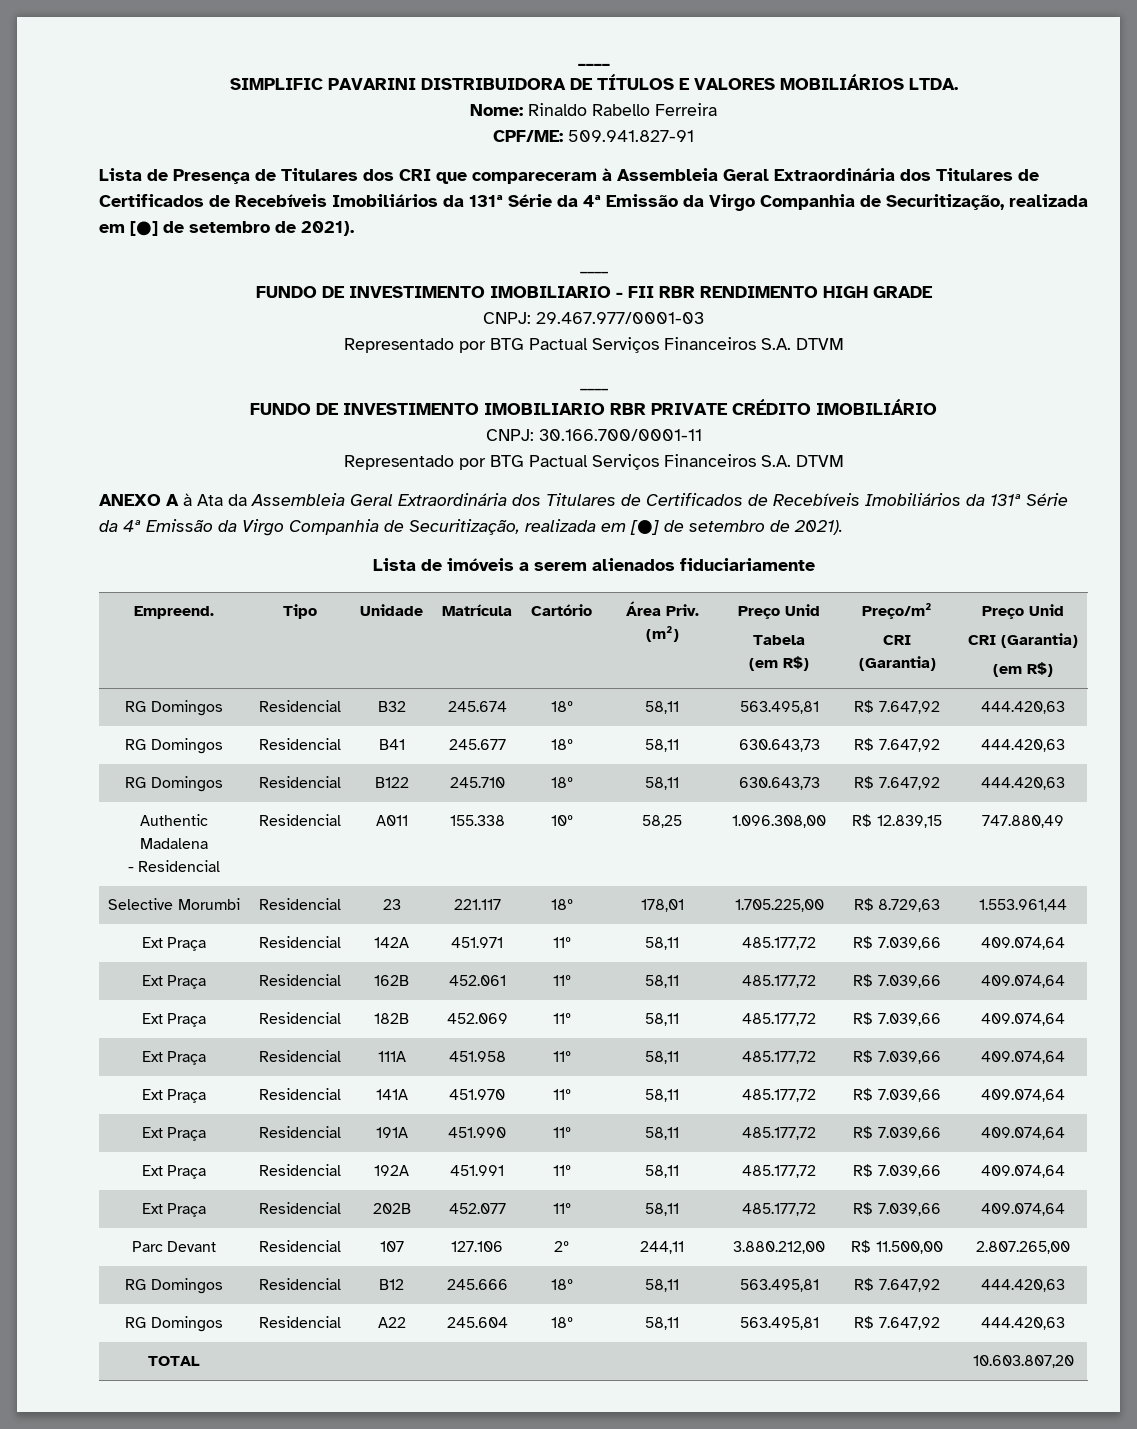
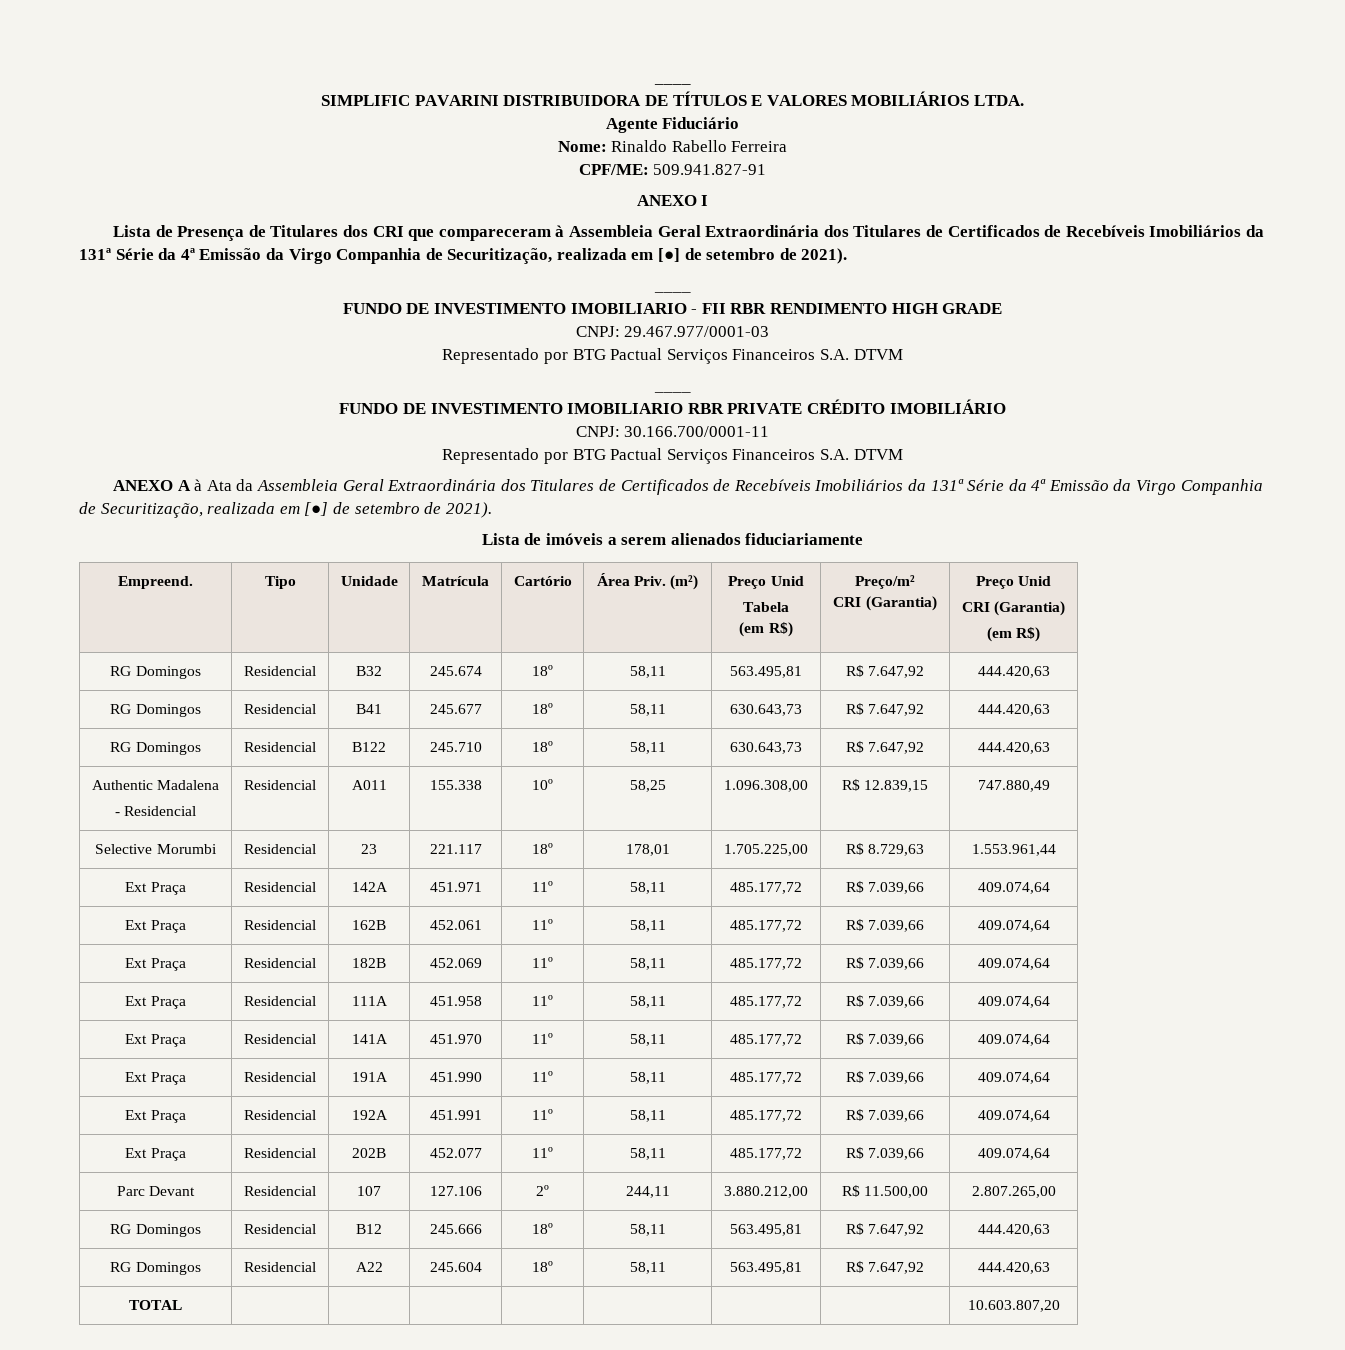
+ Agente Fiduciário
+ ANEXO I

